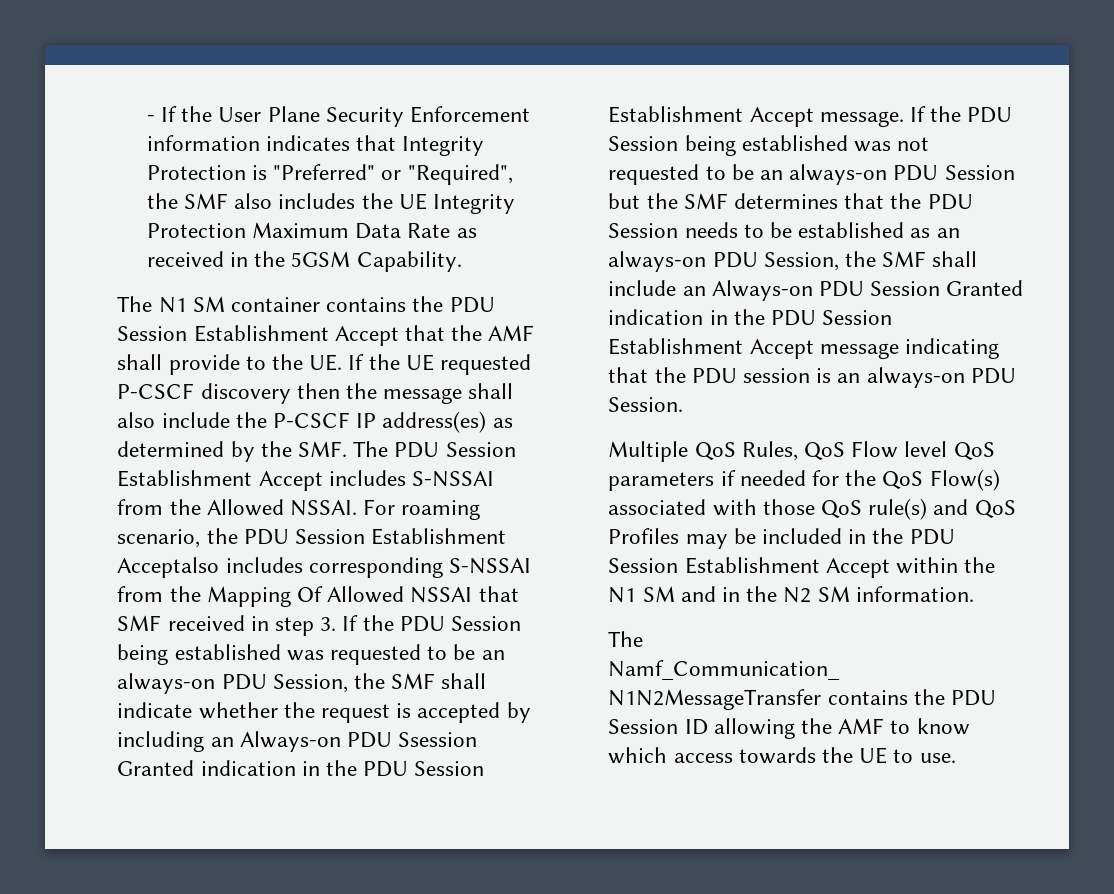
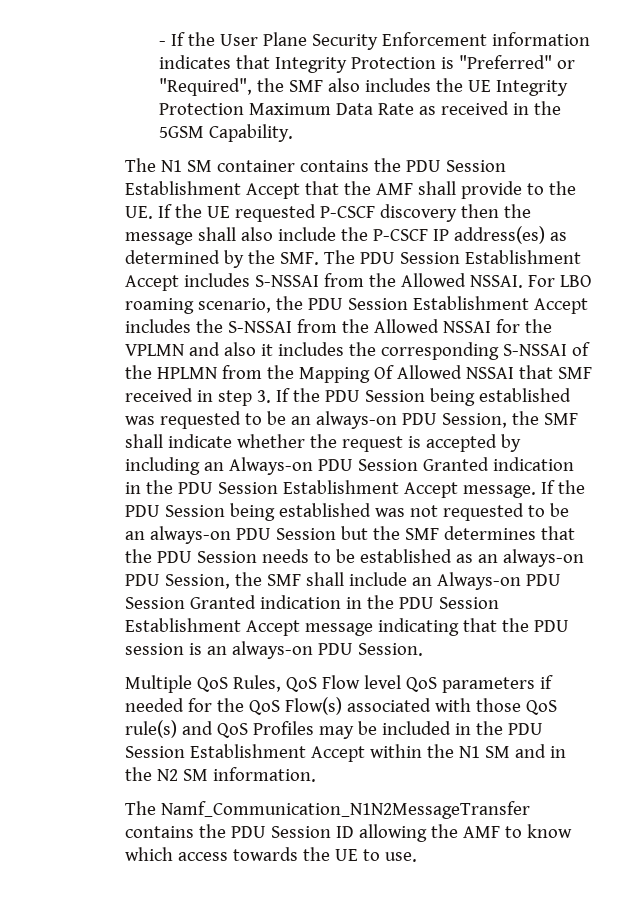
- For roaming scenario, the PDU Session Establishment Acceptalso includes corresponding S-NSSAI from the Mapping Of Allowed NSSAI that SMF received in step 3. If the PDU Session being established was requested to be an always-on PDU Session, the SMF shall indicate whether the request is accepted by including an Always-on PDU Ssession Granted indication in the PDU Session Establishment Accept message.
+ For LBO roaming scenario, the PDU Session Establishment Accept includes the S-NSSAI from the Allowed NSSAI for the VPLMN and also it includes the corresponding S-NSSAI of the HPLMN from the Mapping Of Allowed NSSAI that SMF received in step 3. If the PDU Session being established was requested to be an always-on PDU Session, the SMF shall indicate whether the request is accepted by including an Always-on PDU Session Granted indication in the PDU Session Establishment Accept message.

